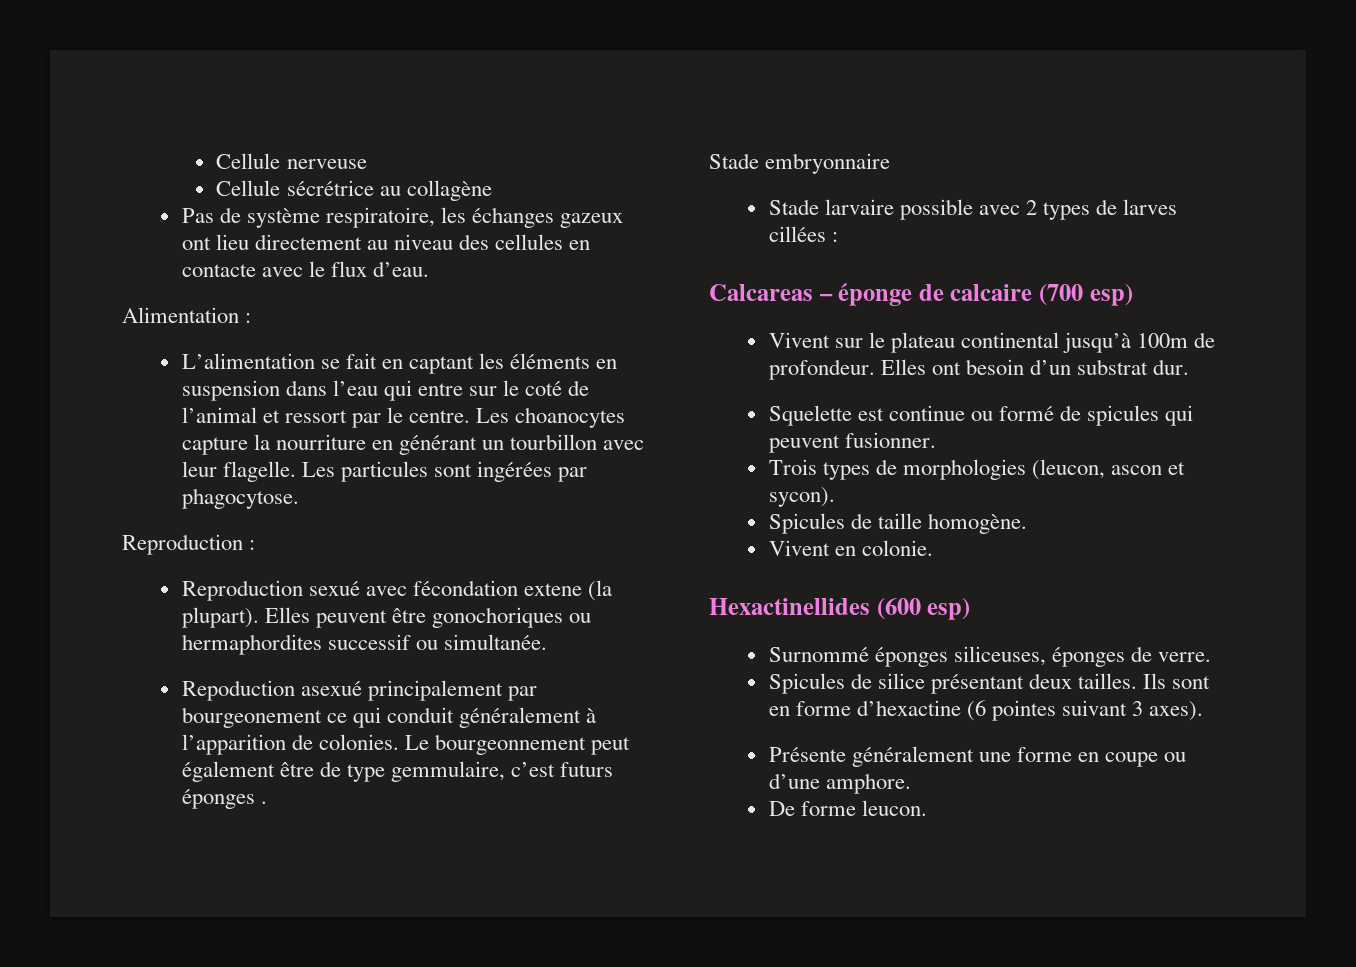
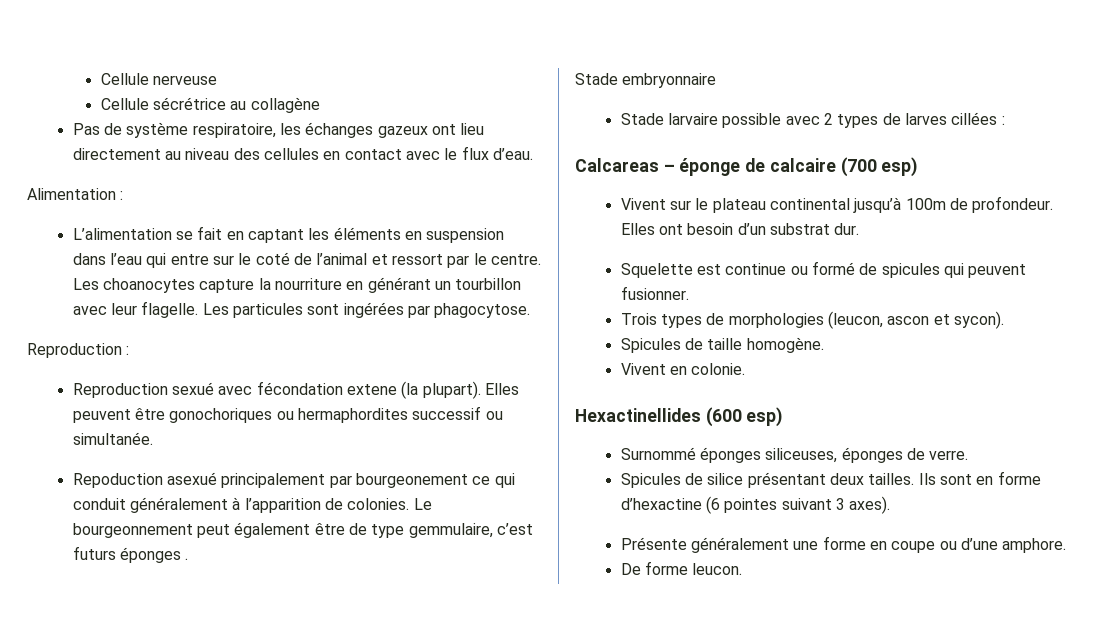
- Pas de système respiratoire, les échanges gazeux ont lieu directement au niveau des cellules en contacte avec le flux d’eau.
+ Pas de système respiratoire, les échanges gazeux ont lieu directement au niveau des cellules en contact avec le flux d’eau.

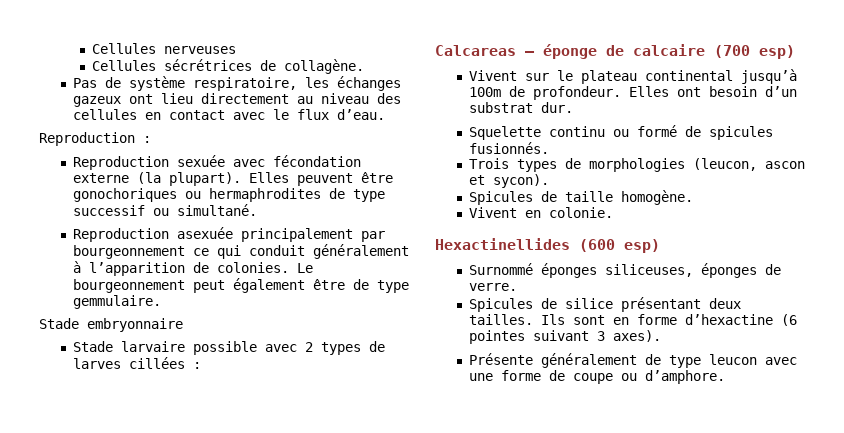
- Cellule nerveuse
- Cellule sécrétrice au collagène
+ Cellules nerveuses
+ Cellules sécrétrices de collagène.
- Alimentation :
- L’alimentation se fait en captant les éléments en suspension dans l’eau qui entre sur le coté de l’animal et ressort par le centre. Les choanocytes capture la nourriture en générant un tourbillon avec leur flagelle. Les particules sont ingérées par phagocytose.
- Reproduction sexué avec fécondation extene (la plupart).
+ Reproduction sexuée avec fécondation externe (la plupart).
- Elles peuvent être gonochoriques ou hermaphordites successif ou simultanée.
- Repoduction asexué principalement par bourgeonement ce qui conduit généralement à l’apparition de colonies.
+ Elles peuvent être gonochoriques ou hermaphrodites de type successif ou simultané.
+ Reproduction asexuée principalement par bourgeonnement ce qui conduit généralement à l’apparition de colonies.
- Le bourgeonnement peut également être de type gemmulaire, c’est futurs éponges .
+ Le bourgeonnement peut également être de type gemmulaire.
- Squelette est continue ou formé de spicules qui peuvent fusionner.
+ Squelette continu ou formé de spicules fusionnés.
- Présente généralement une forme en coupe ou d’une amphore.
- De forme leucon.
+ Présente généralement de type leucon avec une forme de coupe ou d’amphore.

